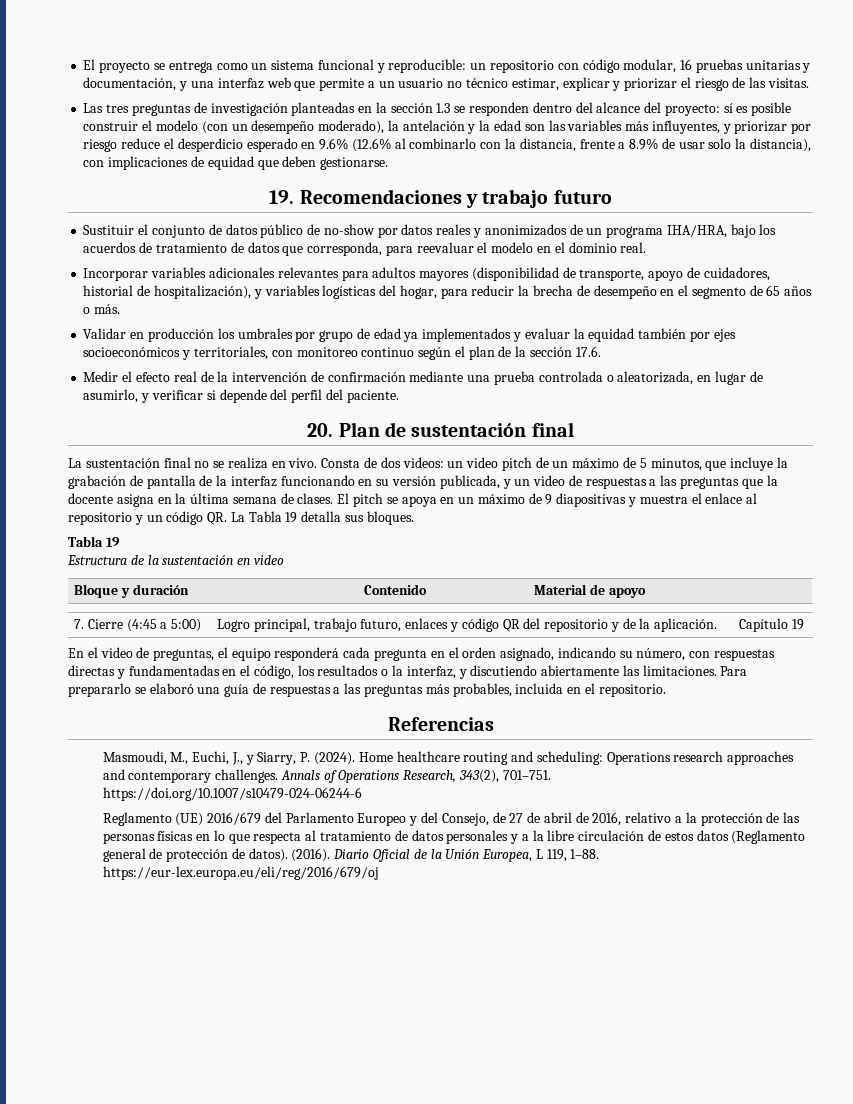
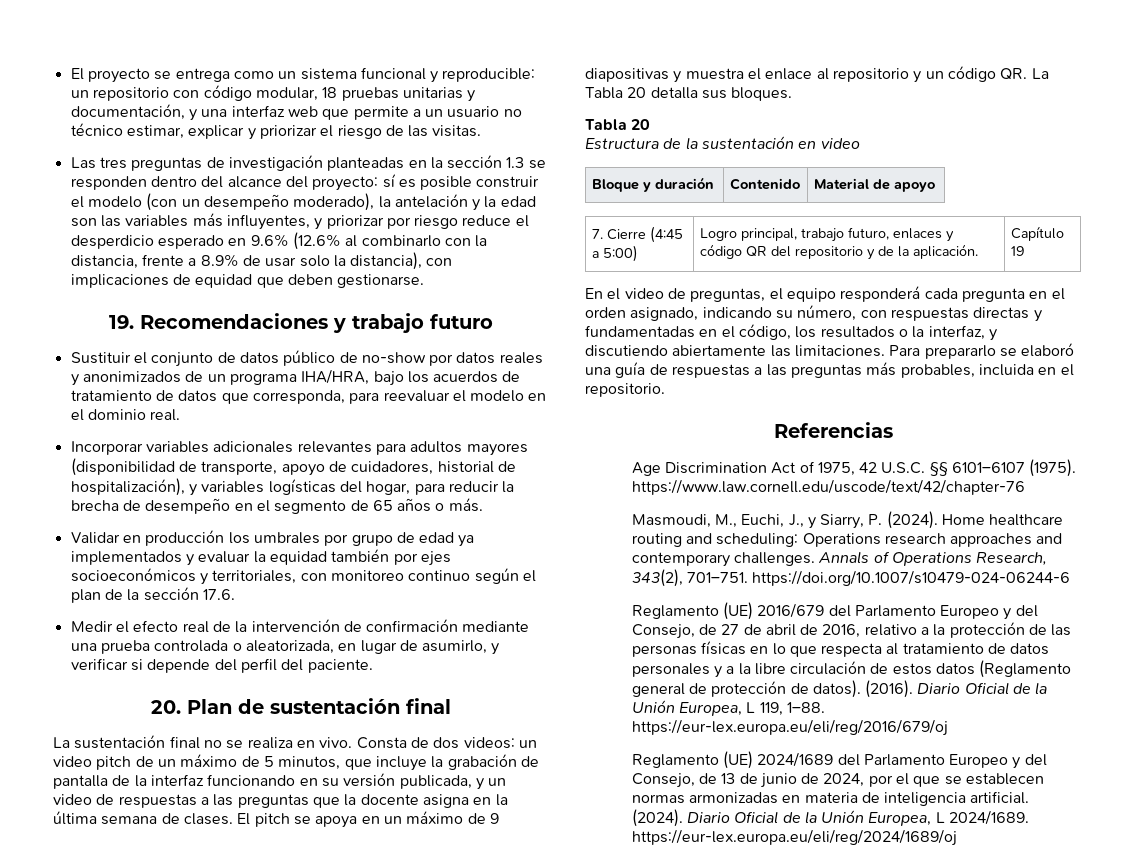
- El proyecto se entrega como un sistema funcional y reproducible: un repositorio con código modular, 16 pruebas unitarias y documentación, y una interfaz web que permite a un usuario no técnico estimar, explicar y priorizar el riesgo de las visitas.
+ El proyecto se entrega como un sistema funcional y reproducible: un repositorio con código modular, 18 pruebas unitarias y documentación, y una interfaz web que permite a un usuario no técnico estimar, explicar y priorizar el riesgo de las visitas.
- El pitch se apoya en un máximo de 9 diapositivas y muestra el enlace al repositorio y un código QR. La Tabla 19 detalla sus bloques.
- Tabla 19
+ El pitch se apoya en un máximo de 9 diapositivas y muestra el enlace al repositorio y un código QR. La Tabla 20 detalla sus bloques.
+ Tabla 20
+ Age Discrimination Act of 1975, 42 U.S.C. §§ 6101–6107 (1975). https://www.law.cornell.edu/uscode/text/42/chapter-76
+ Reglamento (UE) 2024/1689 del Parlamento Europeo y del Consejo, de 13 de junio de 2024, por el que se establecen normas armonizadas en materia de inteligencia artificial. (2024). Diario Oficial de la Unión Europea, L 2024/1689. https://eur-lex.europa.eu/eli/reg/2024/1689/oj

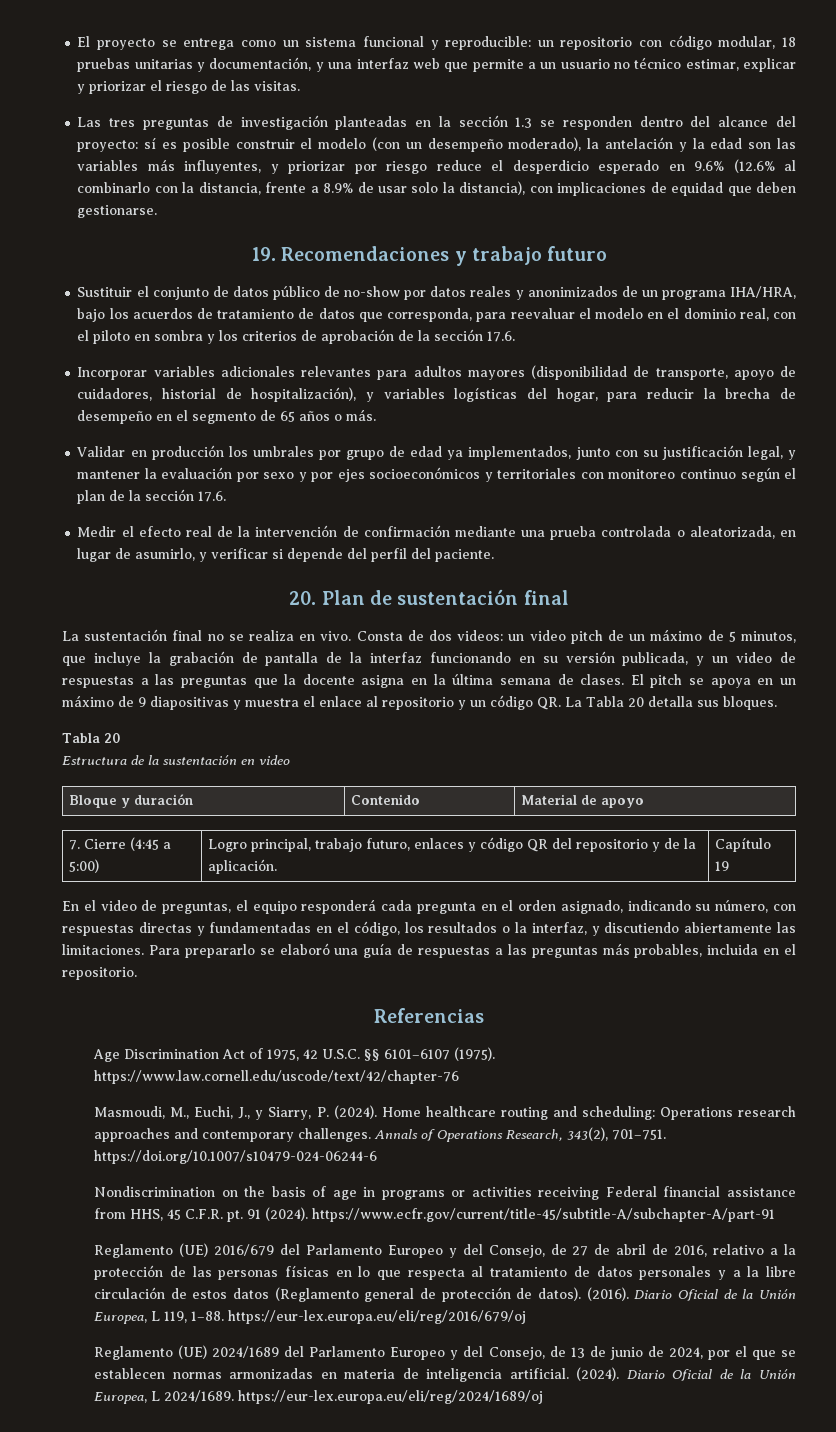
- Sustituir el conjunto de datos público de no-show por datos reales y anonimizados de un programa IHA/HRA, bajo los acuerdos de tratamiento de datos que corresponda, para reevaluar el modelo en el dominio real.
+ Sustituir el conjunto de datos público de no-show por datos reales y anonimizados de un programa IHA/HRA, bajo los acuerdos de tratamiento de datos que corresponda, para reevaluar el modelo en el dominio real, con el piloto en sombra y los criterios de aprobación de la sección 17.6.
- Validar en producción los umbrales por grupo de edad ya implementados y evaluar la equidad también por ejes socioeconómicos y territoriales, con monitoreo continuo según el plan de la sección 17.6.
+ Validar en producción los umbrales por grupo de edad ya implementados, junto con su justificación legal, y mantener la evaluación por sexo y por ejes socioeconómicos y territoriales con monitoreo continuo según el plan de la sección 17.6.
+ Nondiscrimination on the basis of age in programs or activities receiving Federal financial assistance from HHS, 45 C.F.R. pt. 91 (2024). https://www.ecfr.gov/current/title-45/subtitle-A/subchapter-A/part-91

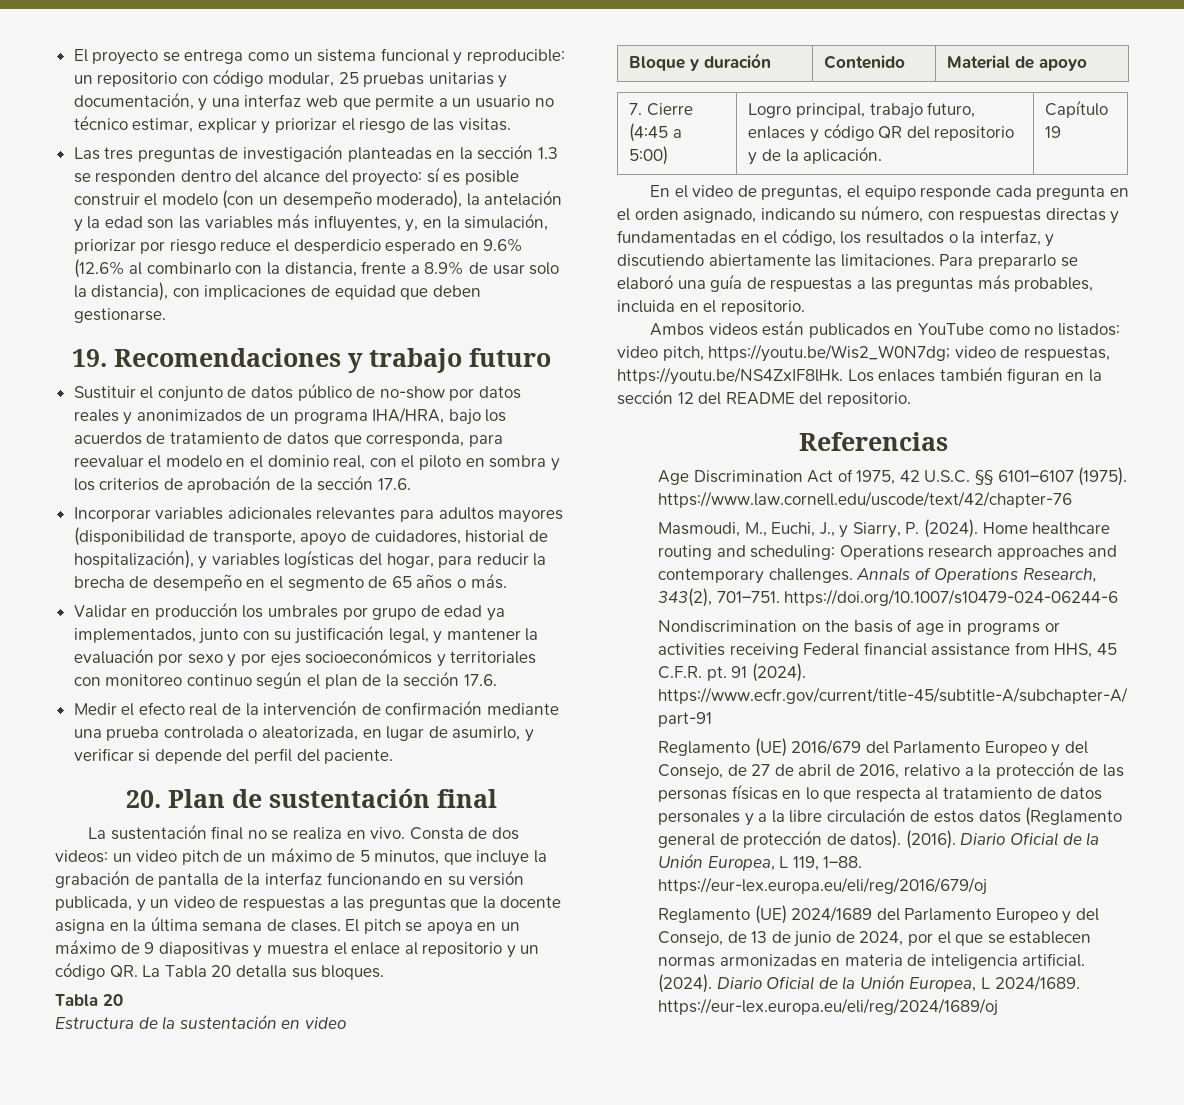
- El proyecto se entrega como un sistema funcional y reproducible: un repositorio con código modular, 18 pruebas unitarias y documentación, y una interfaz web que permite a un usuario no técnico estimar, explicar y priorizar el riesgo de las visitas.
+ El proyecto se entrega como un sistema funcional y reproducible: un repositorio con código modular, 25 pruebas unitarias y documentación, y una interfaz web que permite a un usuario no técnico estimar, explicar y priorizar el riesgo de las visitas.
- sí es posible construir el modelo (con un desempeño moderado), la antelación y la edad son las variables más influyentes, y priorizar por riesgo reduce el desperdicio esperado en 9.6% (12.6% al combinarlo con la distancia, frente a 8.9% de usar solo la distancia), con implicaciones de equidad que deben gestionarse.
+ sí es posible construir el modelo (con un desempeño moderado), la antelación y la edad son las variables más influyentes, y, en la simulación, priorizar por riesgo reduce el desperdicio esperado en 9.6% (12.6% al combinarlo con la distancia, frente a 8.9% de usar solo la distancia), con implicaciones de equidad que deben gestionarse.
- En el video de preguntas, el equipo responderá cada pregunta en el orden asignado, indicando su número, con respuestas directas y fundamentadas en el código, los resultados o la interfaz, y discutiendo abiertamente las limitaciones.
+ En el video de preguntas, el equipo responde cada pregunta en el orden asignado, indicando su número, con respuestas directas y fundamentadas en el código, los resultados o la interfaz, y discutiendo abiertamente las limitaciones.
+ Ambos videos están publicados en YouTube como no listados: video pitch, https://youtu.be/Wis2_W0N7dg; video de respuestas, https://youtu.be/NS4ZxIF8lHk. Los enlaces también figuran en la sección 12 del README del repositorio.

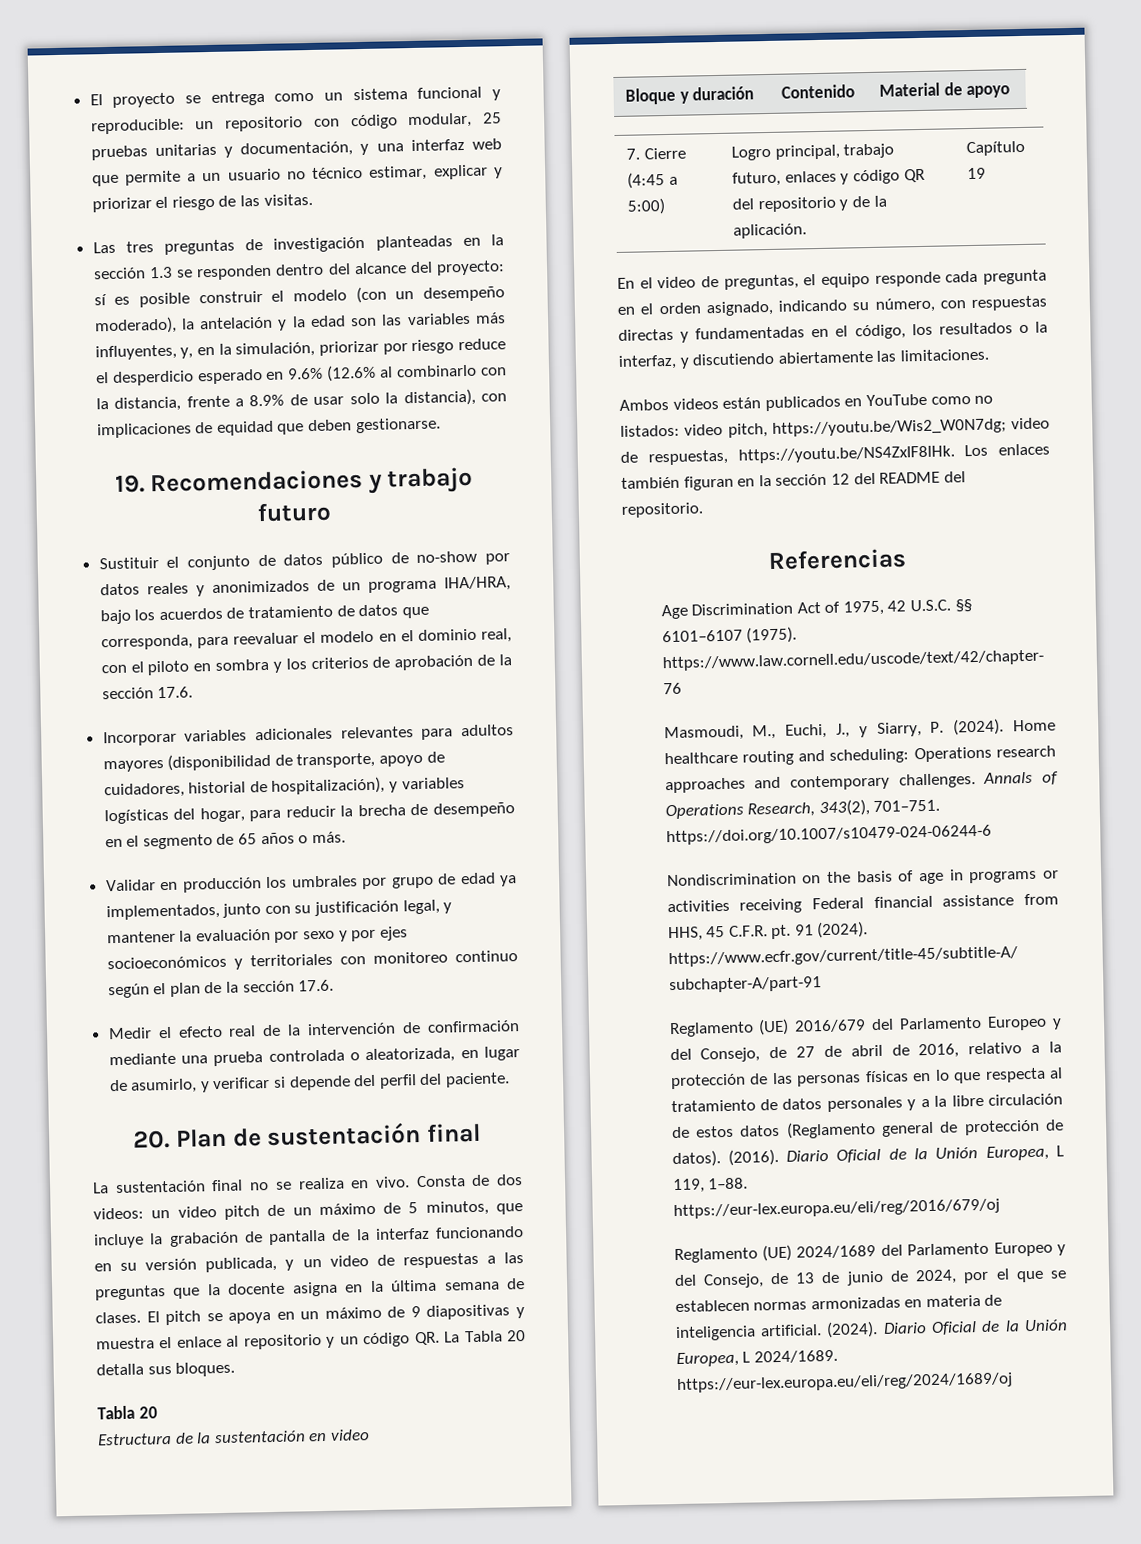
- Para prepararlo se elaboró una guía de respuestas a las preguntas más probables, incluida en el repositorio.

